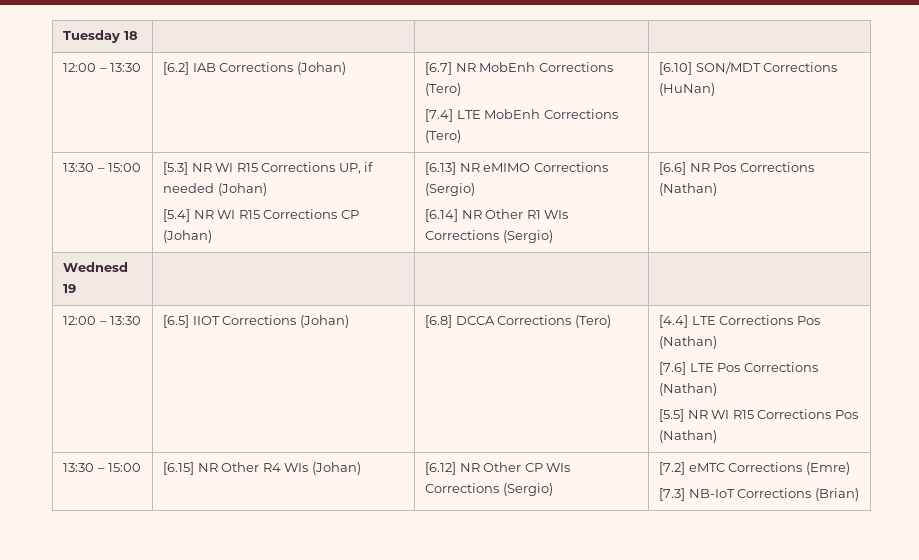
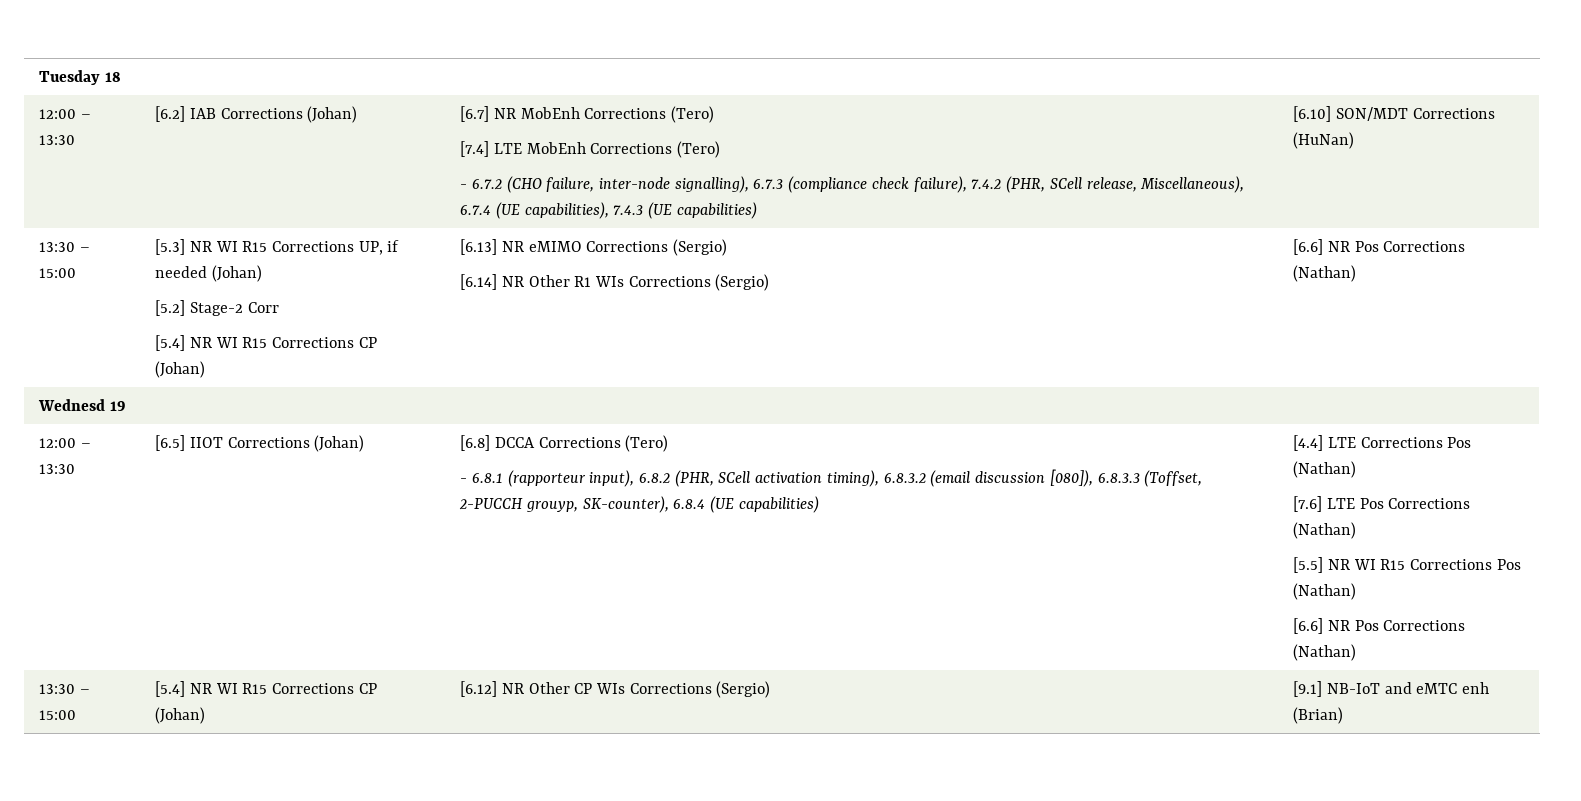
+ - 6.7.2 (CHO failure, inter-node signalling), 6.7.3 (compliance check failure), 7.4.2 (PHR, SCell release, Miscellaneous), 6.7.4 (UE capabilities), 7.4.3 (UE capabilities)
  13:30 – 15:00 | [5.3] NR WI R15 Corrections UP, if needed (Johan)
+ [5.2] Stage-2 Corr
+ - 6.8.1 (rapporteur input), 6.8.2 (PHR, SCell activation timing), 6.8.3.2 (email discussion [080]), 6.8.3.3 (Toffset, 2-PUCCH grouyp, SK-counter), 6.8.4 (UE capabilities)
  [5.5] NR WI R15 Corrections Pos (Nathan)
- 13:30 – 15:00 | [6.15] NR Other R4 WIs (Johan) | [6.12] NR Other CP WIs Corrections (Sergio) | [7.2] eMTC Corrections (Emre)
- [7.3] NB-IoT Corrections (Brian)
+ [6.6] NR Pos Corrections (Nathan)
+ 13:30 – 15:00 | [5.4] NR WI R15 Corrections CP (Johan) | [6.12] NR Other CP WIs Corrections (Sergio) | [9.1] NB-IoT and eMTC enh (Brian)

